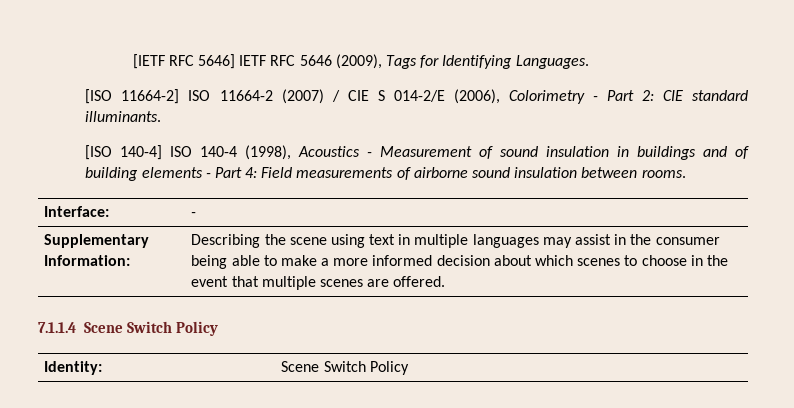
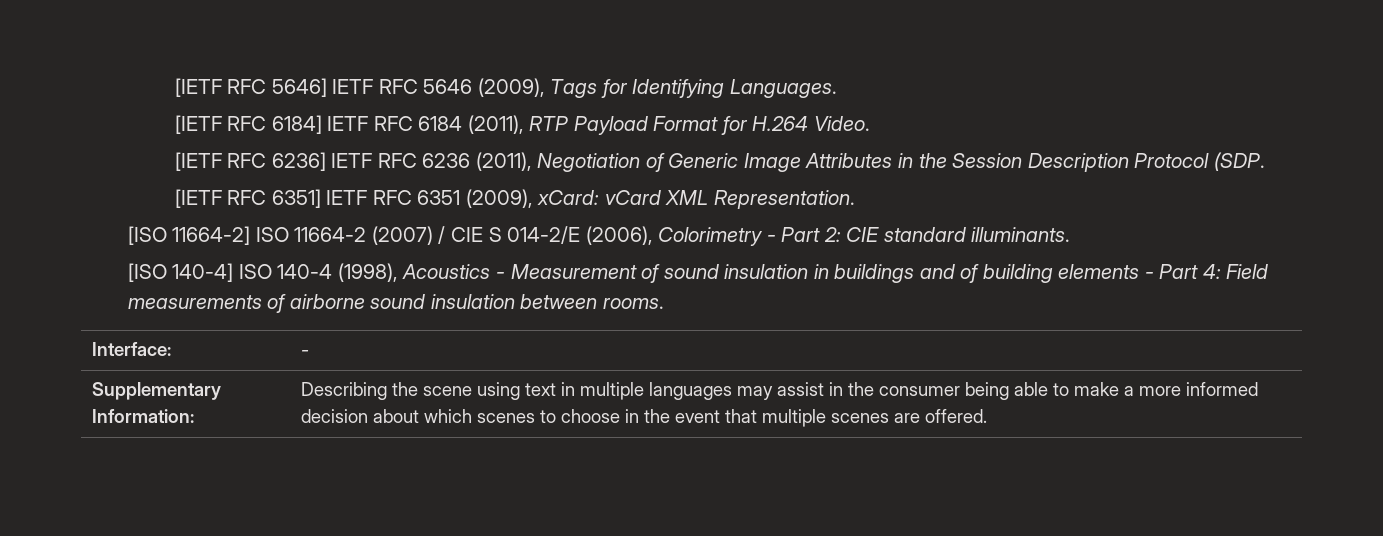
+ [IETF RFC 6184] IETF RFC 6184 (2011), RTP Payload Format for H.264 Video.
+ [IETF RFC 6236] IETF RFC 6236 (2011), Negotiation of Generic Image Attributes in the Session Description Protocol (SDP.
+ [IETF RFC 6351] IETF RFC 6351 (2009), xCard: vCard XML Representation.
- 7.1.1.4 Scene Switch Policy
- Identity: | Scene Switch Policy

